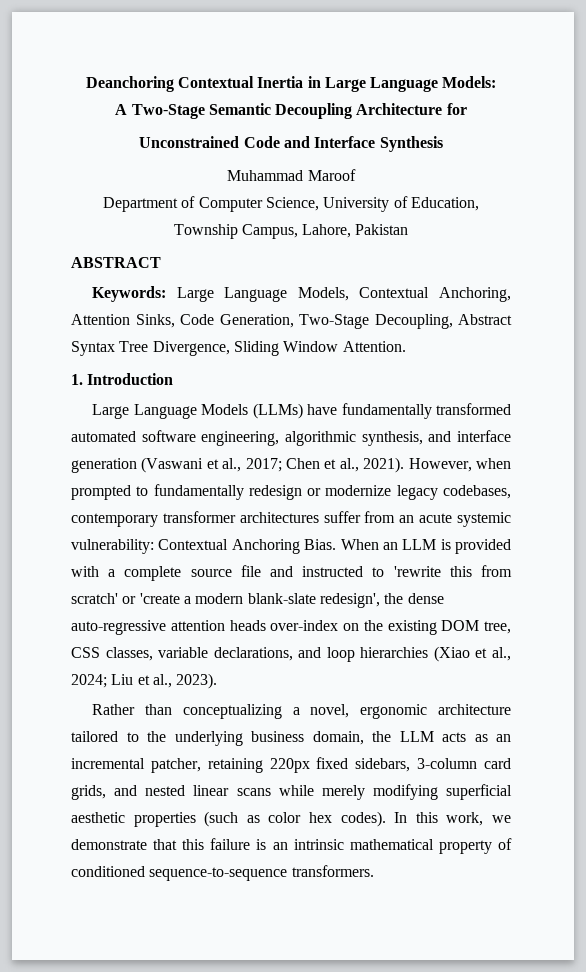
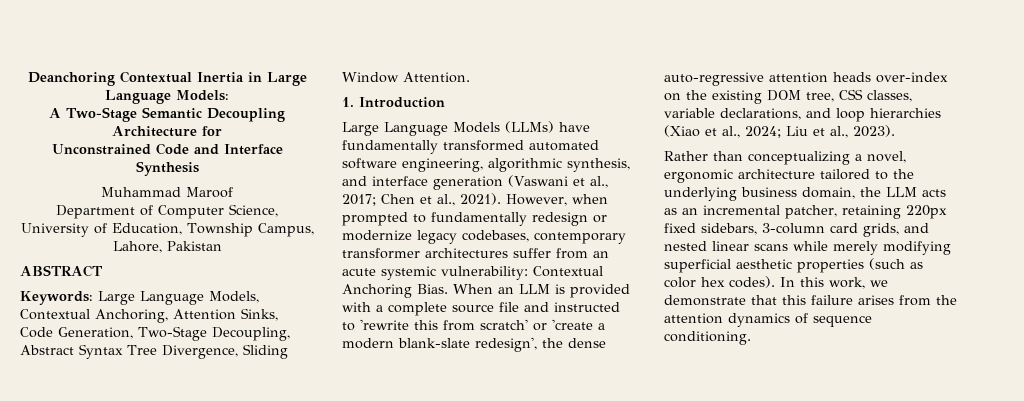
- In this work, we demonstrate that this failure is an intrinsic mathematical property of conditioned sequence-to-sequence transformers.
+ In this work, we demonstrate that this failure arises from the attention dynamics of sequence conditioning.

